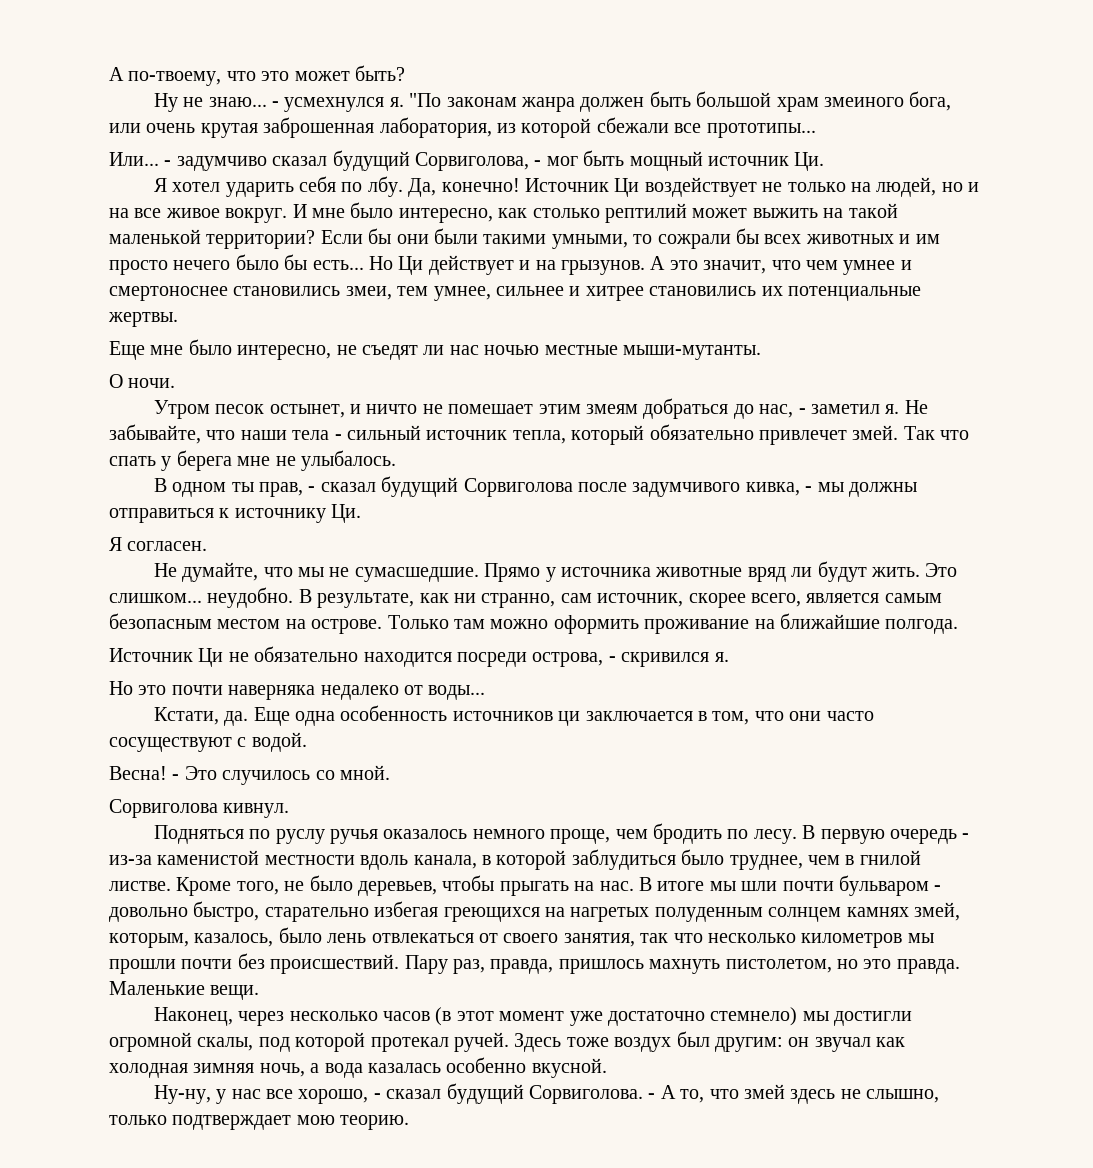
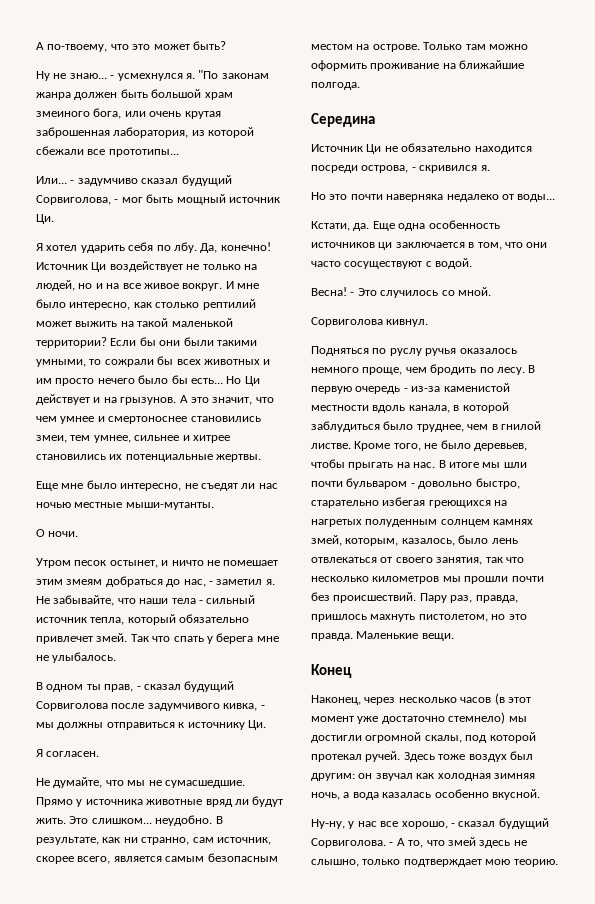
+ Середина
+ Конец

